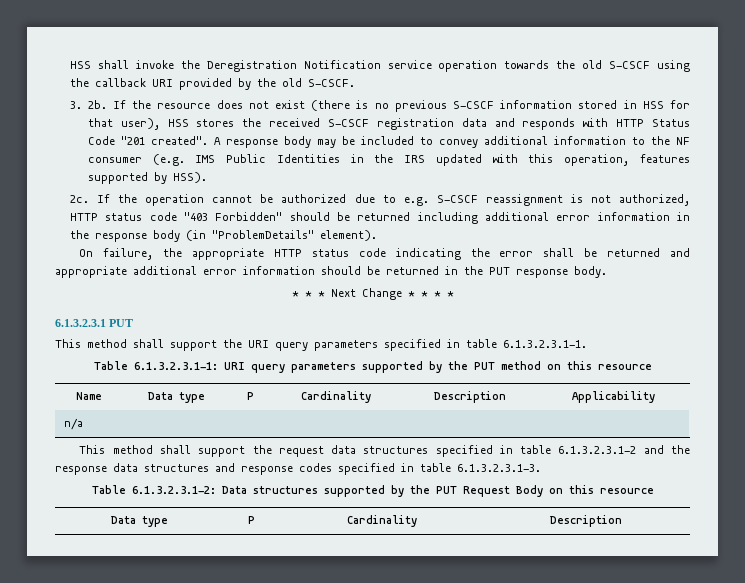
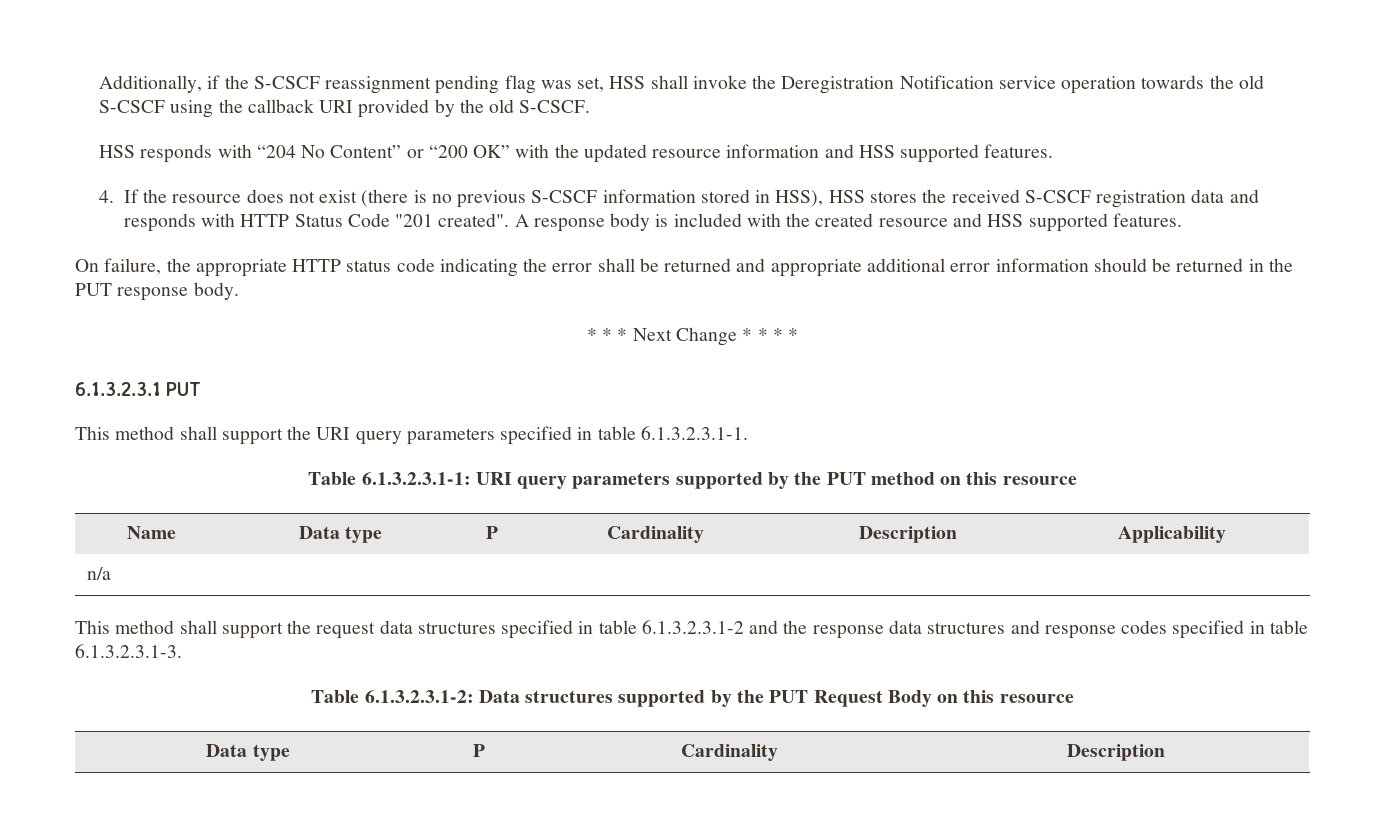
- HSS shall invoke the Deregistration Notification service operation towards the old S-CSCF using the callback URI provided by the old S-CSCF.
+ Additionally, if the S-CSCF reassignment pending flag was set, HSS shall invoke the Deregistration Notification service operation towards the old S-CSCF using the callback URI provided by the old S-CSCF.
- 3. 2b. If the resource does not exist (there is no previous S-CSCF information stored in HSS for that user), HSS stores the received S-CSCF registration data and responds with HTTP Status Code "201 created".
+ HSS responds with “204 No Content” or “200 OK” with the updated resource information and HSS supported features.
+ 4. If the resource does not exist (there is no previous S-CSCF information stored in HSS), HSS stores the received S-CSCF registration data and responds with HTTP Status Code "201 created".
- A response body may be included to convey additional information to the NF consumer (e.g. IMS Public Identities in the IRS updated with this operation, features supported by HSS).
- 2c. If the operation cannot be authorized due to e.g. S-CSCF reassignment is not authorized, HTTP status code "403 Forbidden" should be returned including additional error information in the response body (in "ProblemDetails" element).
+ A response body is included with the created resource and HSS supported features.

